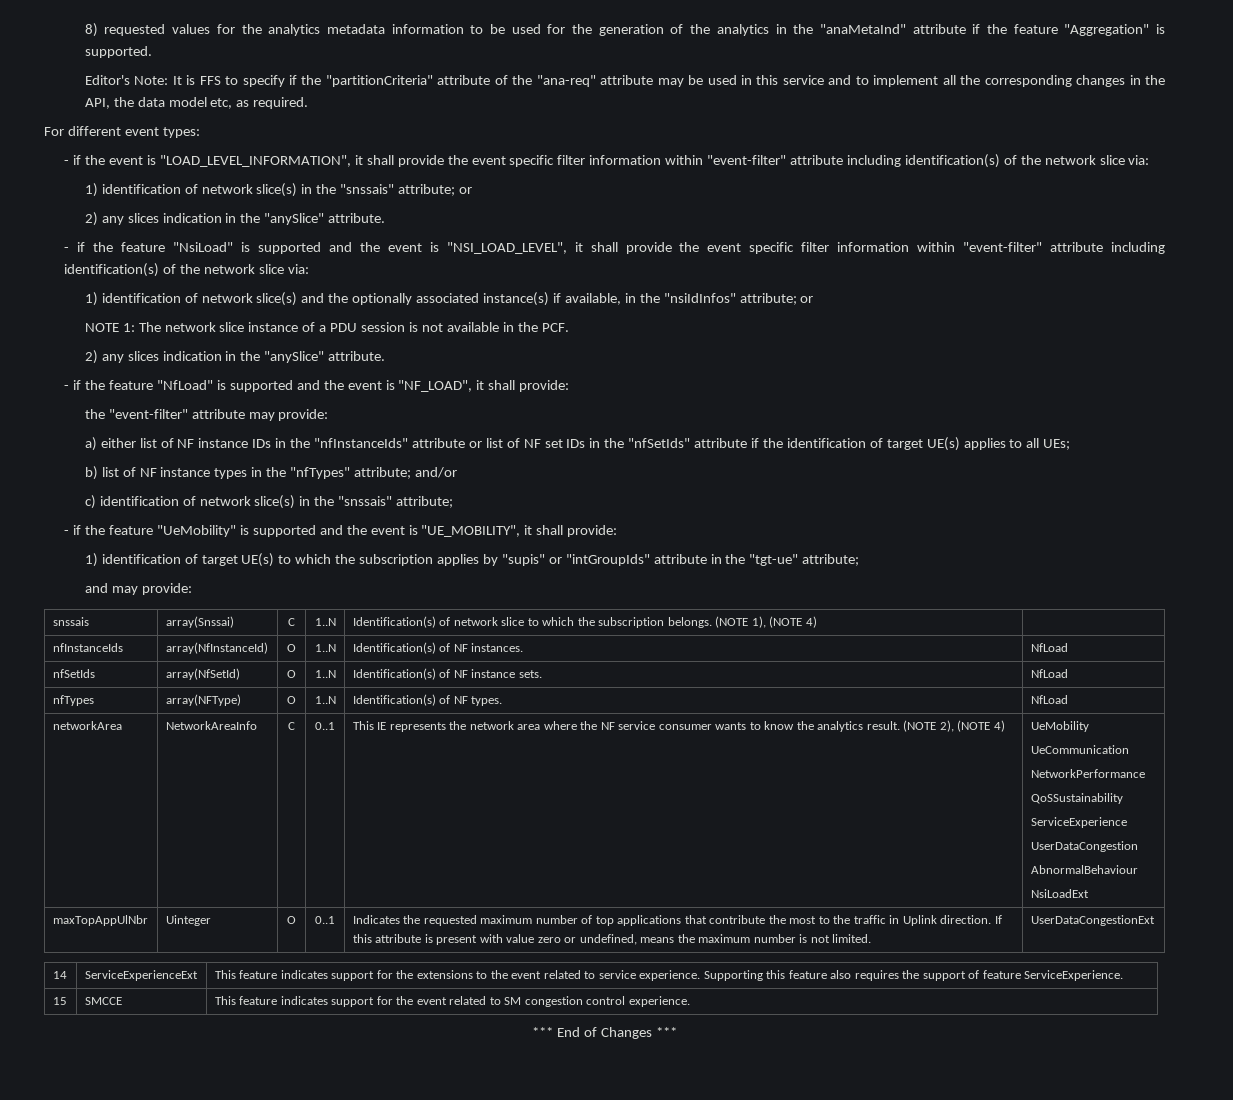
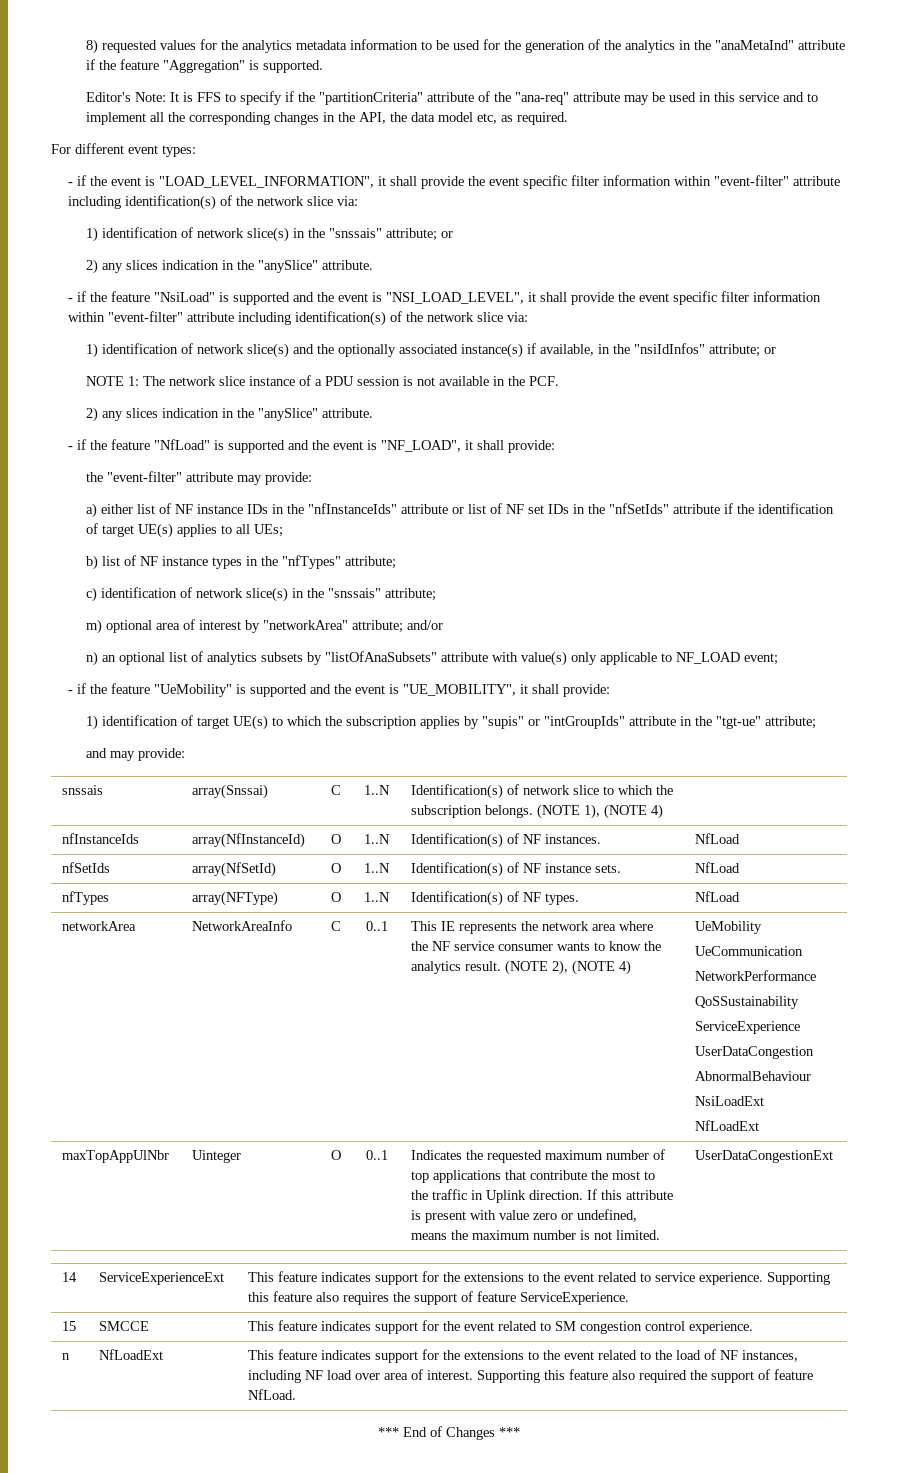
- b) list of NF instance types in the "nfTypes" attribute; and/or
+ b) list of NF instance types in the "nfTypes" attribute;
+ m) optional area of interest by "networkArea" attribute; and/or
+ n) an optional list of analytics subsets by "listOfAnaSubsets" attribute with value(s) only applicable to NF_LOAD event;
  networkArea | NetworkAreaInfo | C | 0..1 | This IE represents the network area where the NF service consumer wants to know the analytics result. (NOTE 2), (NOTE 4) | UeMobility
  UeCommunication
  NetworkPerformance
  QoSSustainability
  ServiceExperience
  UserDataCongestion
  AbnormalBehaviour
  NsiLoadExt
+ NfLoadExt
+ n | NfLoadExt | This feature indicates support for the extensions to the event related to the load of NF instances, including NF load over area of interest. Supporting this feature also required the support of feature NfLoad.

